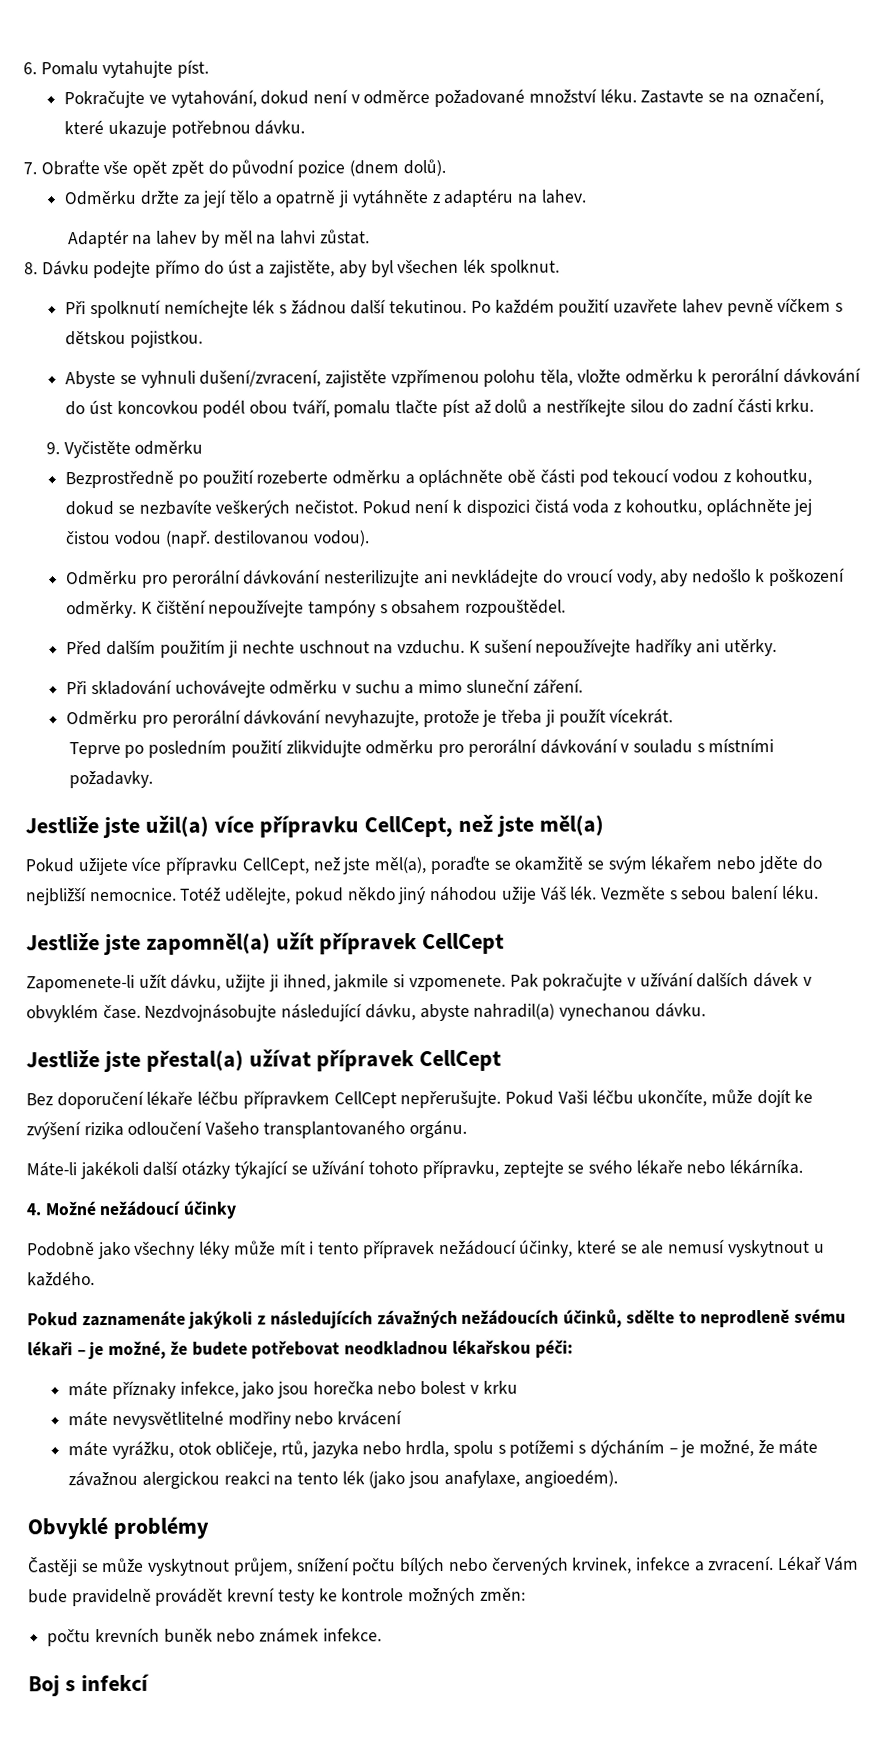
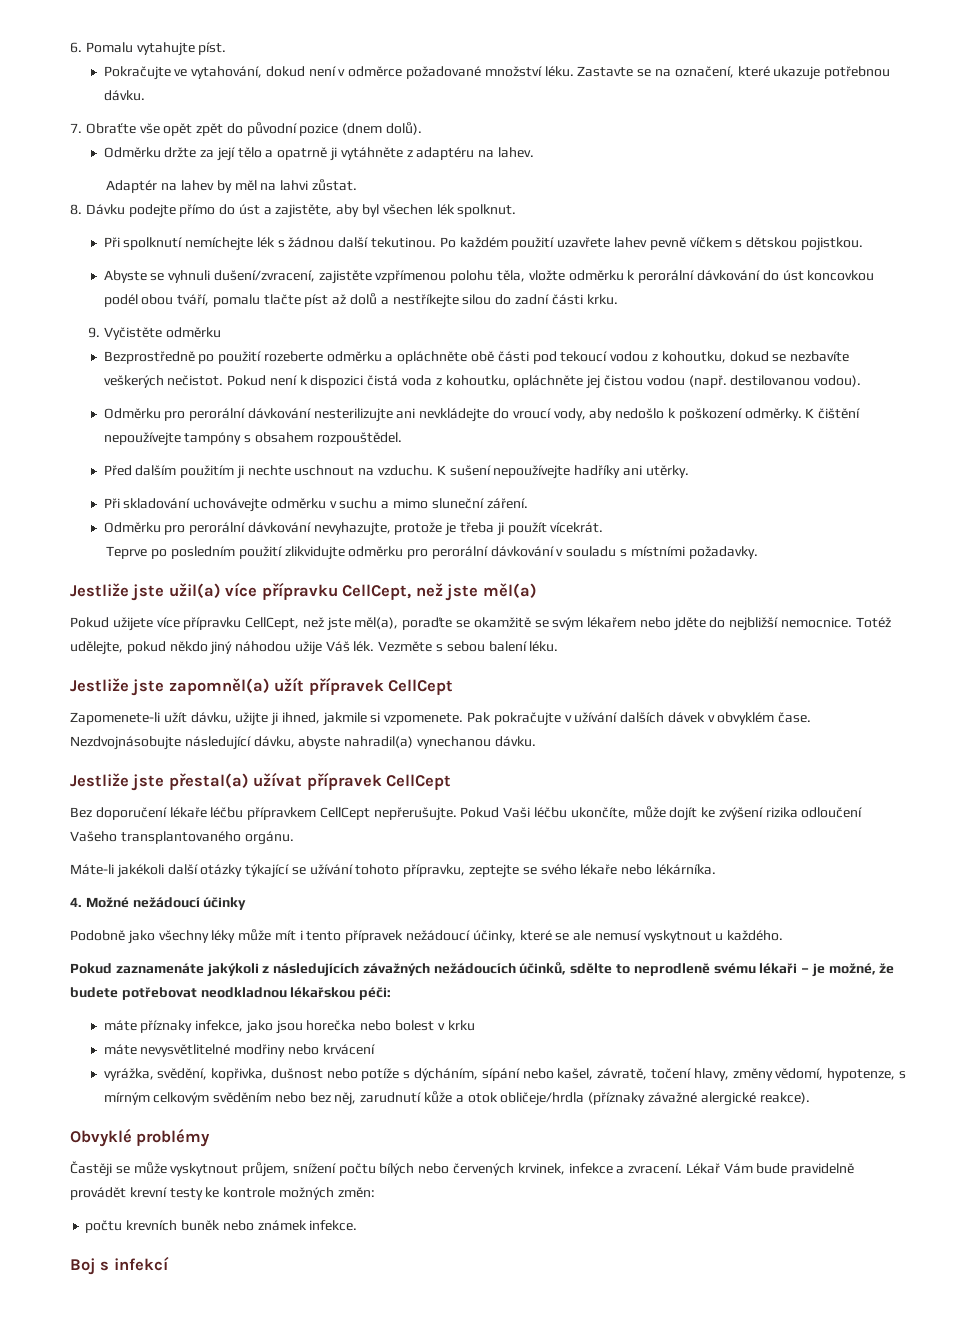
- máte vyrážku, otok obličeje, rtů, jazyka nebo hrdla, spolu s potížemi s dýcháním – je možné, že máte závažnou alergickou reakci na tento lék (jako jsou anafylaxe, angioedém).
+ vyrážka, svědění, kopřivka, dušnost nebo potíže s dýcháním, sípání nebo kašel, závratě, točení hlavy, změny vědomí, hypotenze, s mírným celkovým svěděním nebo bez něj, zarudnutí kůže a otok obličeje/hrdla (příznaky závažné alergické reakce).

